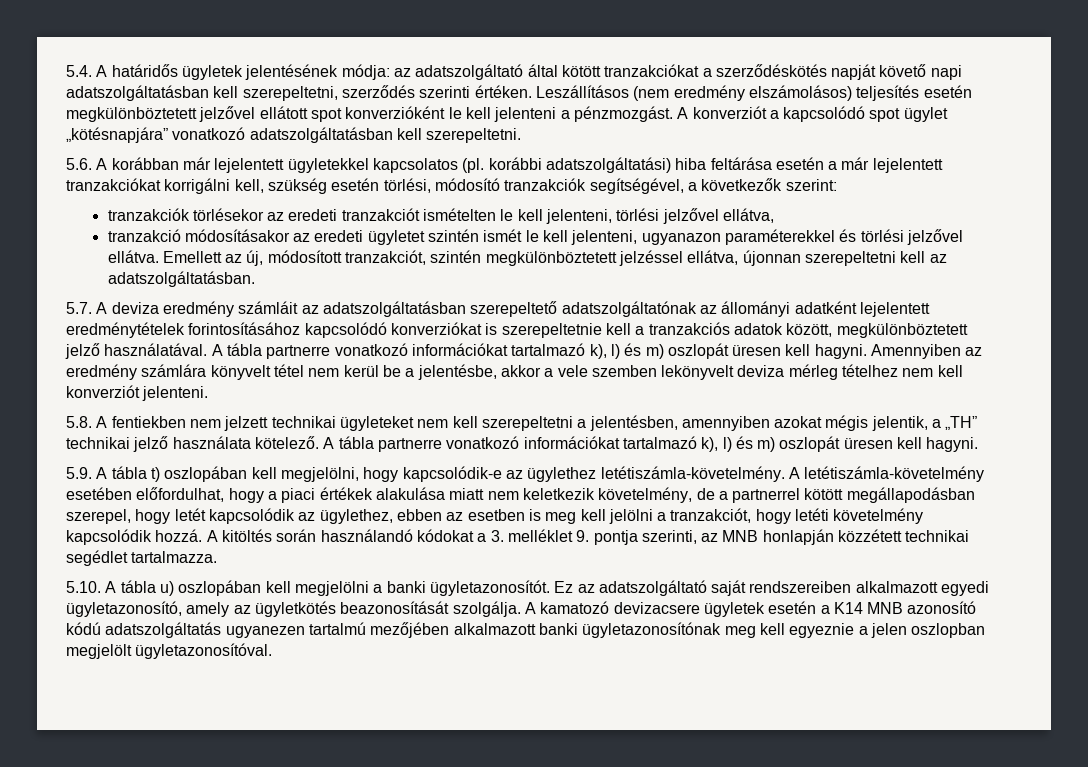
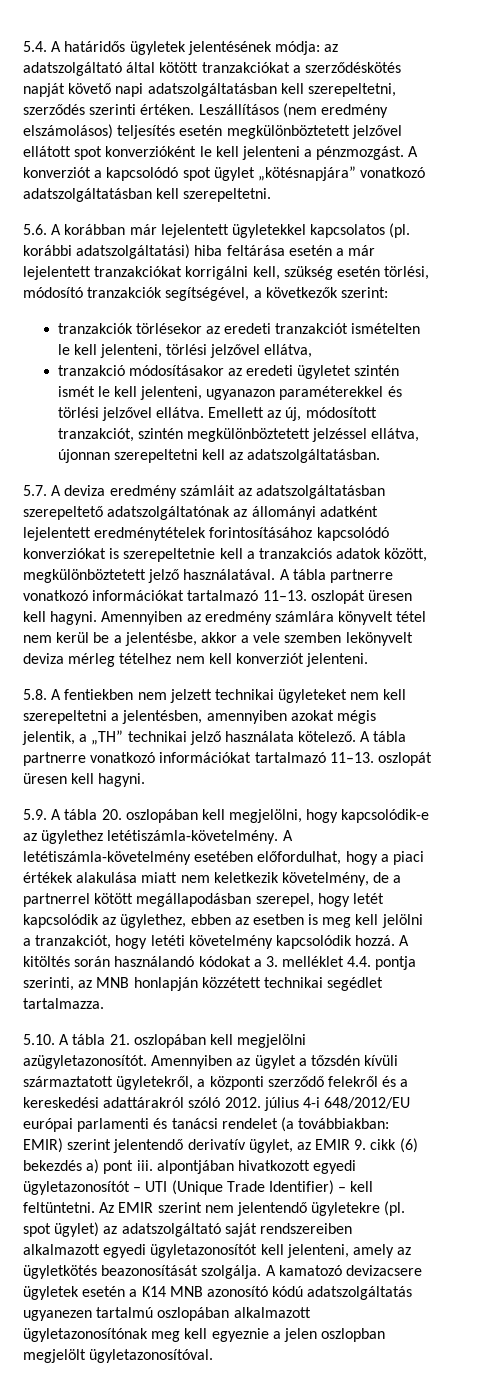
- 5.7. A deviza eredmény számláit az adatszolgáltatásban szerepeltető adatszolgáltatónak az állományi adatként lejelentett eredménytételek forintosításához kapcsolódó konverziókat is szerepeltetnie kell a tranzakciós adatok között, megkülönböztetett jelző használatával. A tábla partnerre vonatkozó információkat tartalmazó k), l) és m) oszlopát üresen kell hagyni.
+ 5.7. A deviza eredmény számláit az adatszolgáltatásban szerepeltető adatszolgáltatónak az állományi adatként lejelentett eredménytételek forintosításához kapcsolódó konverziókat is szerepeltetnie kell a tranzakciós adatok között, megkülönböztetett jelző használatával. A tábla partnerre vonatkozó információkat tartalmazó 11–13. oszlopát üresen kell hagyni.
- 5.8. A fentiekben nem jelzett technikai ügyleteket nem kell szerepeltetni a jelentésben, amennyiben azokat mégis jelentik, a „TH” technikai jelző használata kötelező. A tábla partnerre vonatkozó információkat tartalmazó k), l) és m) oszlopát üresen kell hagyni.
+ 5.8. A fentiekben nem jelzett technikai ügyleteket nem kell szerepeltetni a jelentésben, amennyiben azokat mégis jelentik, a „TH” technikai jelző használata kötelező. A tábla partnerre vonatkozó információkat tartalmazó 11–13. oszlopát üresen kell hagyni.
- 5.9. A tábla t) oszlopában kell megjelölni, hogy kapcsolódik-e az ügylethez letétiszámla-követelmény.
+ 5.9. A tábla 20. oszlopában kell megjelölni, hogy kapcsolódik-e az ügylethez letétiszámla-követelmény.
- A kitöltés során használandó kódokat a 3. melléklet 9. pontja szerinti, az MNB honlapján közzétett technikai segédlet tartalmazza.
+ A kitöltés során használandó kódokat a 3. melléklet 4.4. pontja szerinti, az MNB honlapján közzétett technikai segédlet tartalmazza.
- 5.10. A tábla u) oszlopában kell megjelölni a banki ügyletazonosítót. Ez az adatszolgáltató saját rendszereiben alkalmazott egyedi ügyletazonosító, amely az ügyletkötés beazonosítását szolgálja.
+ 5.10. A tábla 21. oszlopában kell megjelölni azügyletazonosítót. Amennyiben az ügylet a tőzsdén kívüli származtatott ügyletekről, a központi szerződő felekről és a kereskedési adattárakról szóló 2012. július 4-i 648/2012/EU európai parlamenti és tanácsi rendelet (a továbbiakban: EMIR) szerint jelentendő derivatív ügylet, az EMIR 9. cikk (6) bekezdés a) pont iii. alpontjában hivatkozott egyedi ügyletazonosítót – UTI (Unique Trade Identifier) – kell feltüntetni. Az EMIR szerint nem jelentendő ügyletekre (pl. spot ügylet) az adatszolgáltató saját rendszereiben alkalmazott egyedi ügyletazonosítót kell jelenteni, amely az ügyletkötés beazonosítását szolgálja.
- A kamatozó devizacsere ügyletek esetén a K14 MNB azonosító kódú adatszolgáltatás ugyanezen tartalmú mezőjében alkalmazott banki ügyletazonosítónak meg kell egyeznie a jelen oszlopban megjelölt ügyletazonosítóval.
+ A kamatozó devizacsere ügyletek esetén a K14 MNB azonosító kódú adatszolgáltatás ugyanezen tartalmú oszlopában alkalmazott ügyletazonosítónak meg kell egyeznie a jelen oszlopban megjelölt ügyletazonosítóval.

